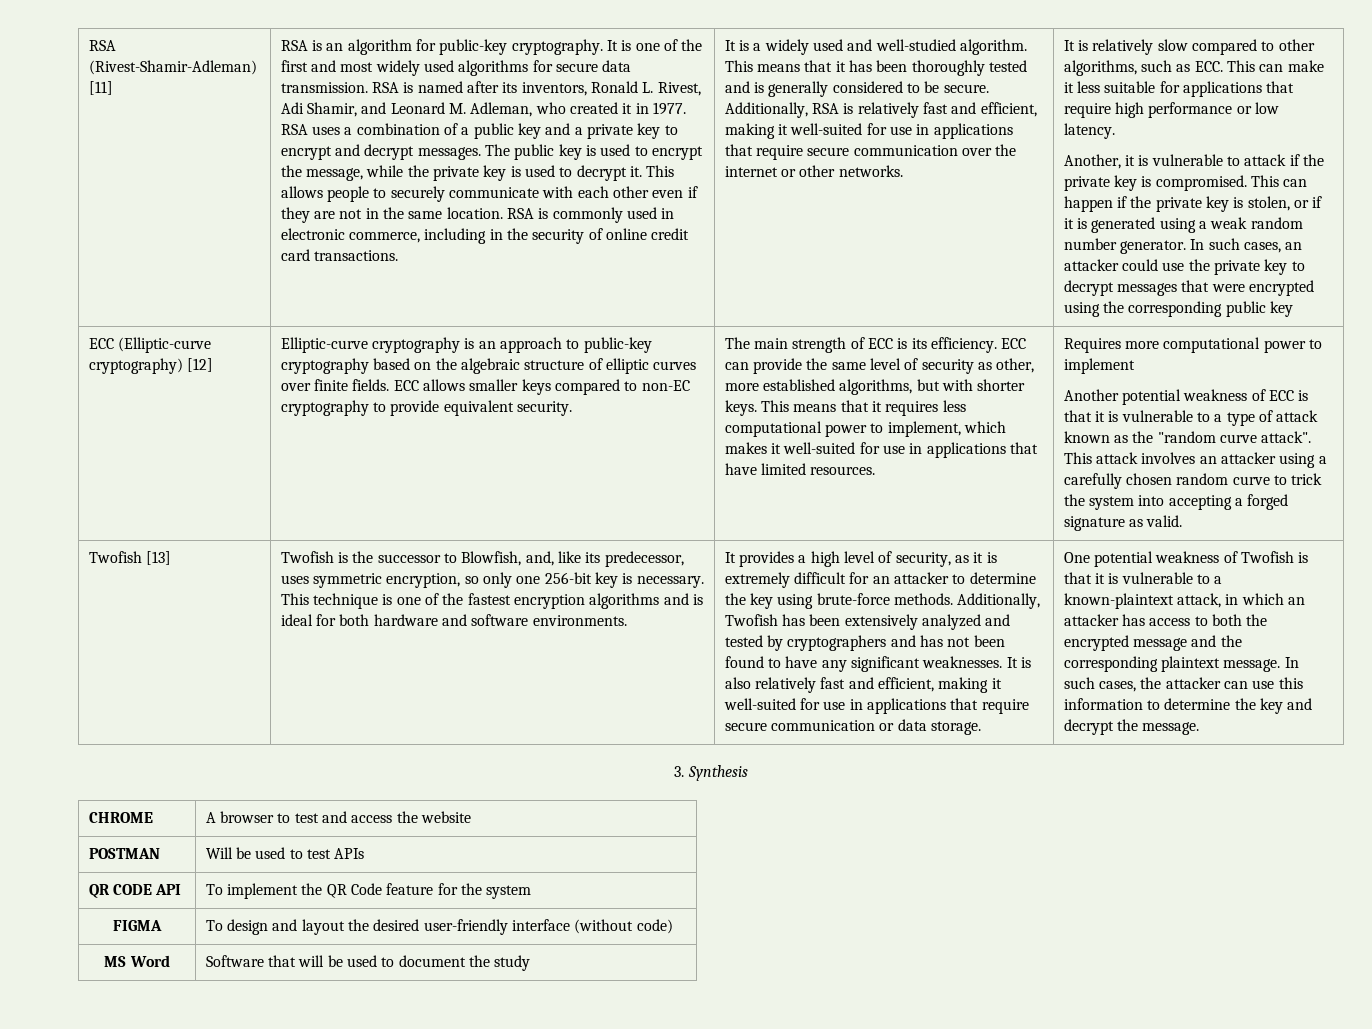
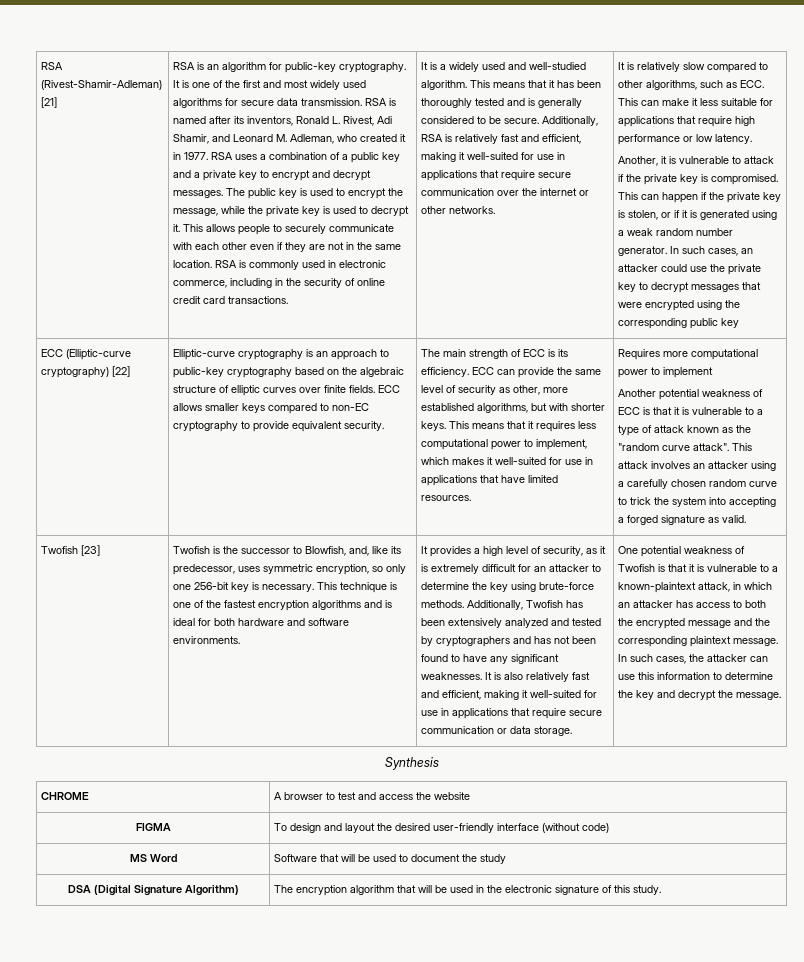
- RSA (Rivest-Shamir-Adleman) [11]
+ RSA (Rivest-Shamir-Adleman) [21]
- ECC (Elliptic-curve cryptography) [12]
+ ECC (Elliptic-curve cryptography) [22]
- Twofish [13]
+ Twofish [23]
- 3. Synthesis
+ Synthesis
- POSTMAN | Will be used to test APIs
- QR CODE API | To implement the QR Code feature for the system
+ DSA (Digital Signature Algorithm) | The encryption algorithm that will be used in the electronic signature of this study.

